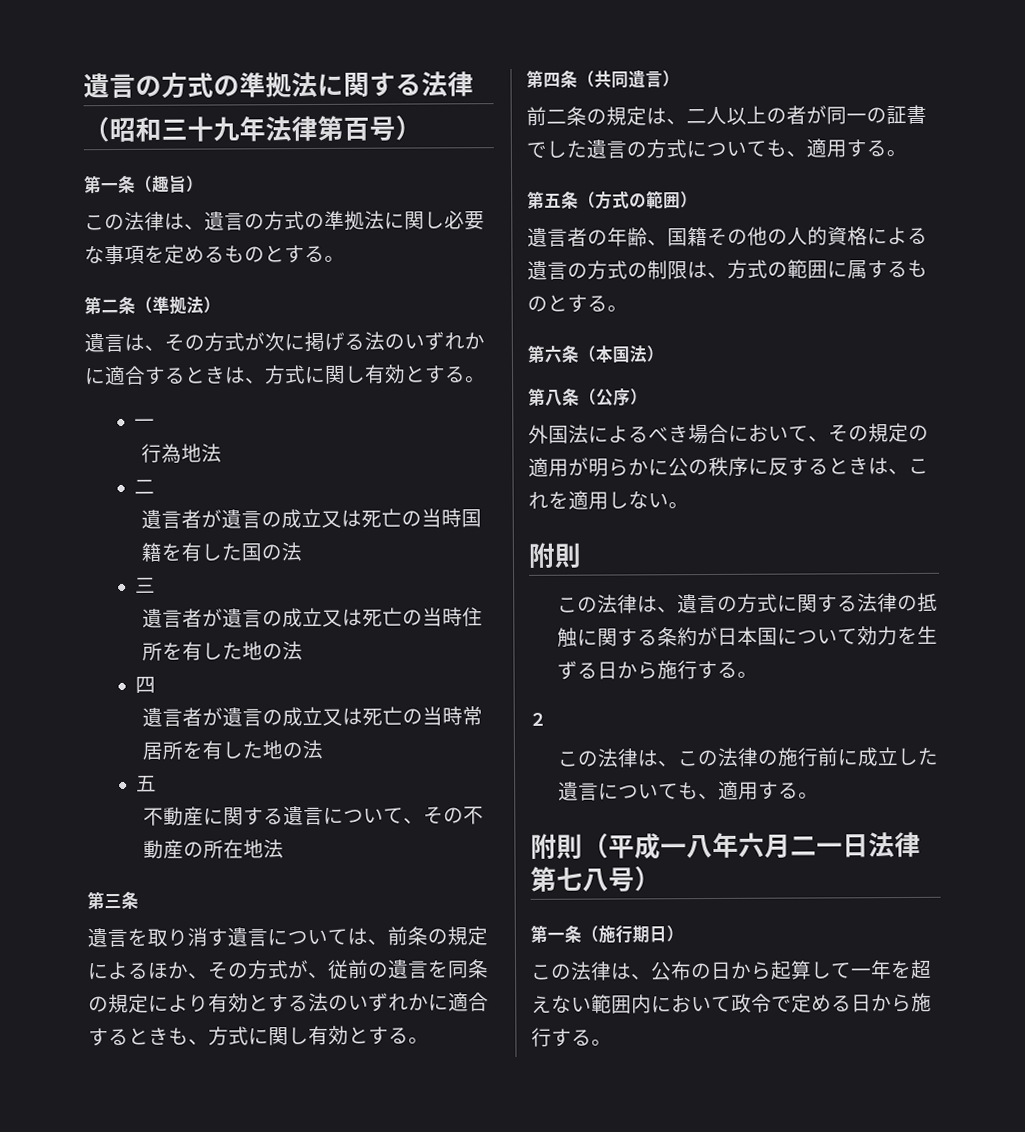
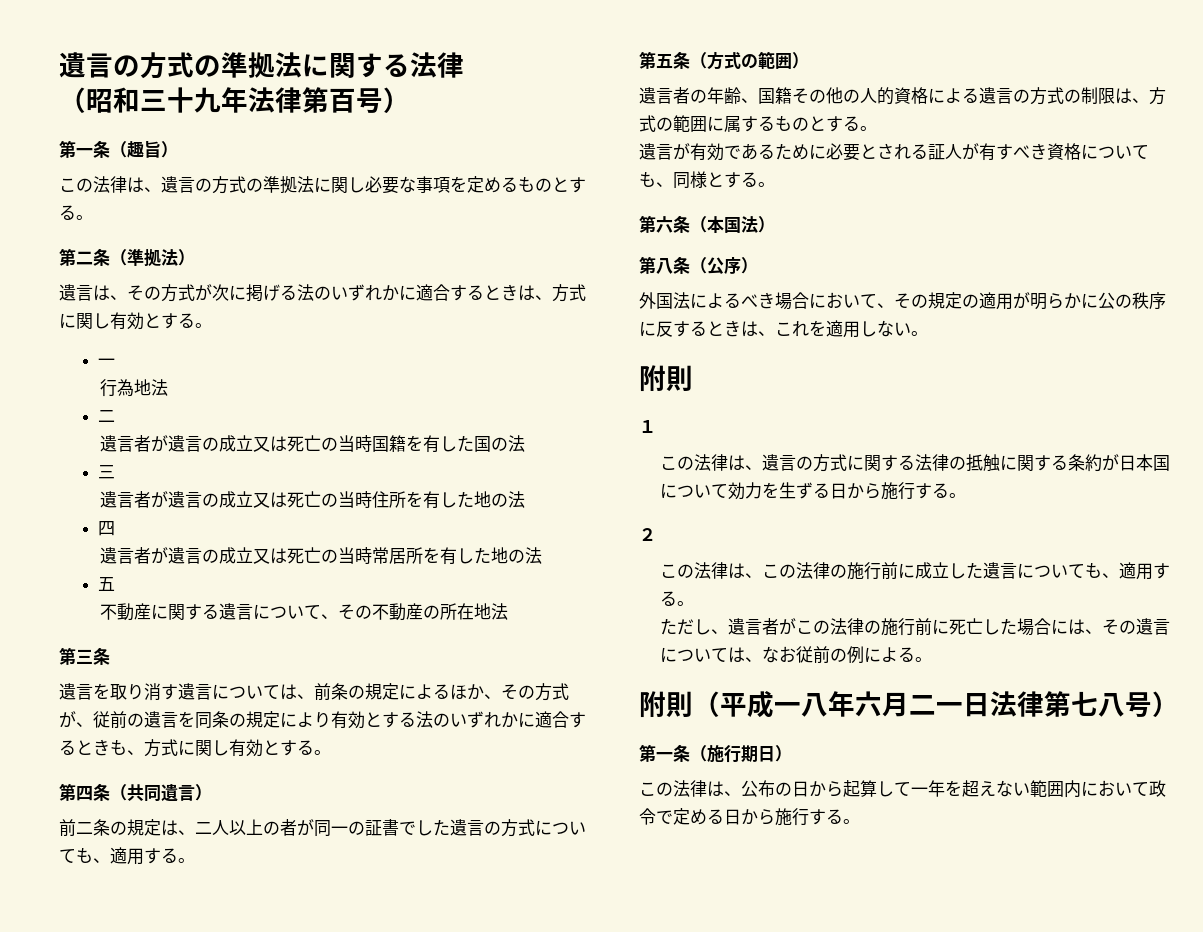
+ 遺言が有効であるために必要とされる証人が有すべき資格についても、同様とする。
+ １
+ ただし、遺言者がこの法律の施行前に死亡した場合には、その遺言については、なお従前の例による。

